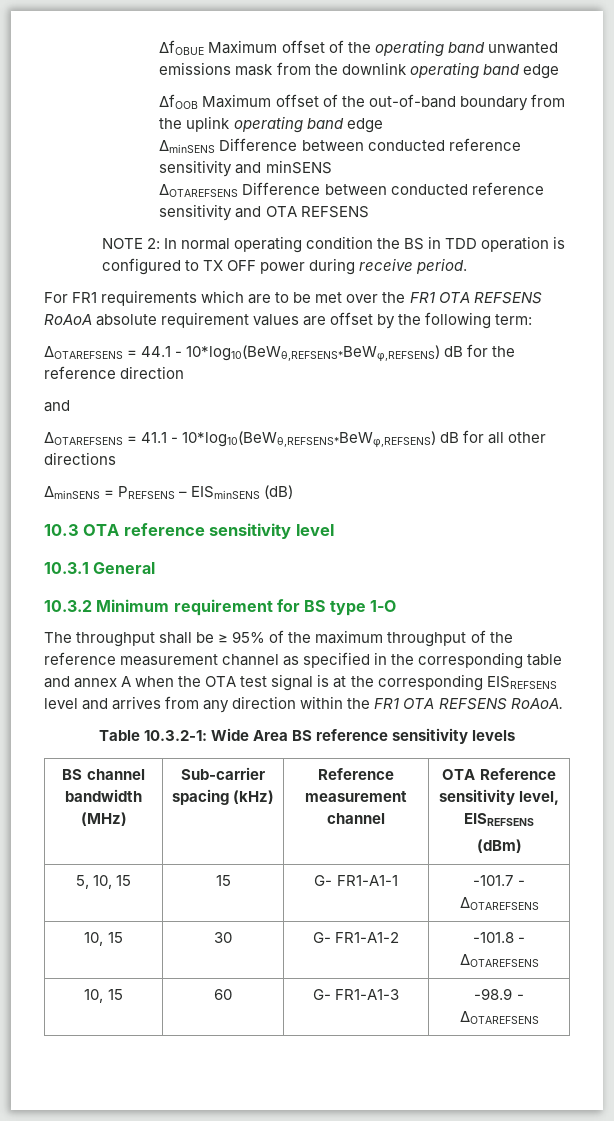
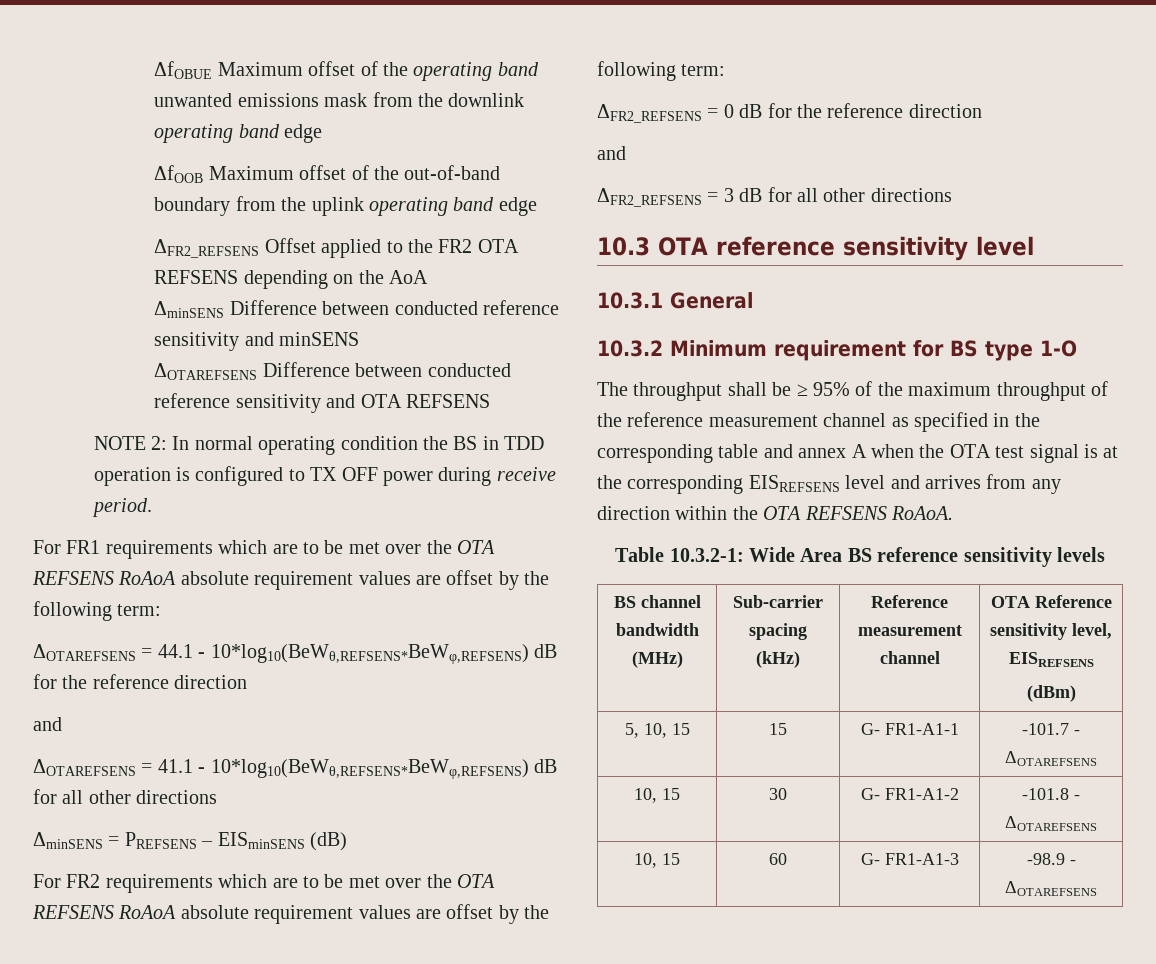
+ ΔFR2_REFSENS Offset applied to the FR2 OTA REFSENS depending on the AoA
- For FR1 requirements which are to be met over the FR1 OTA REFSENS RoAoA absolute requirement values are offset by the following term:
+ For FR1 requirements which are to be met over the OTA REFSENS RoAoA absolute requirement values are offset by the following term:
+ For FR2 requirements which are to be met over the OTA REFSENS RoAoA absolute requirement values are offset by the following term:
+ ΔFR2_REFSENS = 0 dB for the reference direction
+ and
+ ΔFR2_REFSENS = 3 dB for all other directions
- The throughput shall be ≥ 95% of the maximum throughput of the reference measurement channel as specified in the corresponding table and annex A when the OTA test signal is at the corresponding EISREFSENS level and arrives from any direction within the FR1 OTA REFSENS RoAoA.
+ The throughput shall be ≥ 95% of the maximum throughput of the reference measurement channel as specified in the corresponding table and annex A when the OTA test signal is at the corresponding EISREFSENS level and arrives from any direction within the OTA REFSENS RoAoA.

